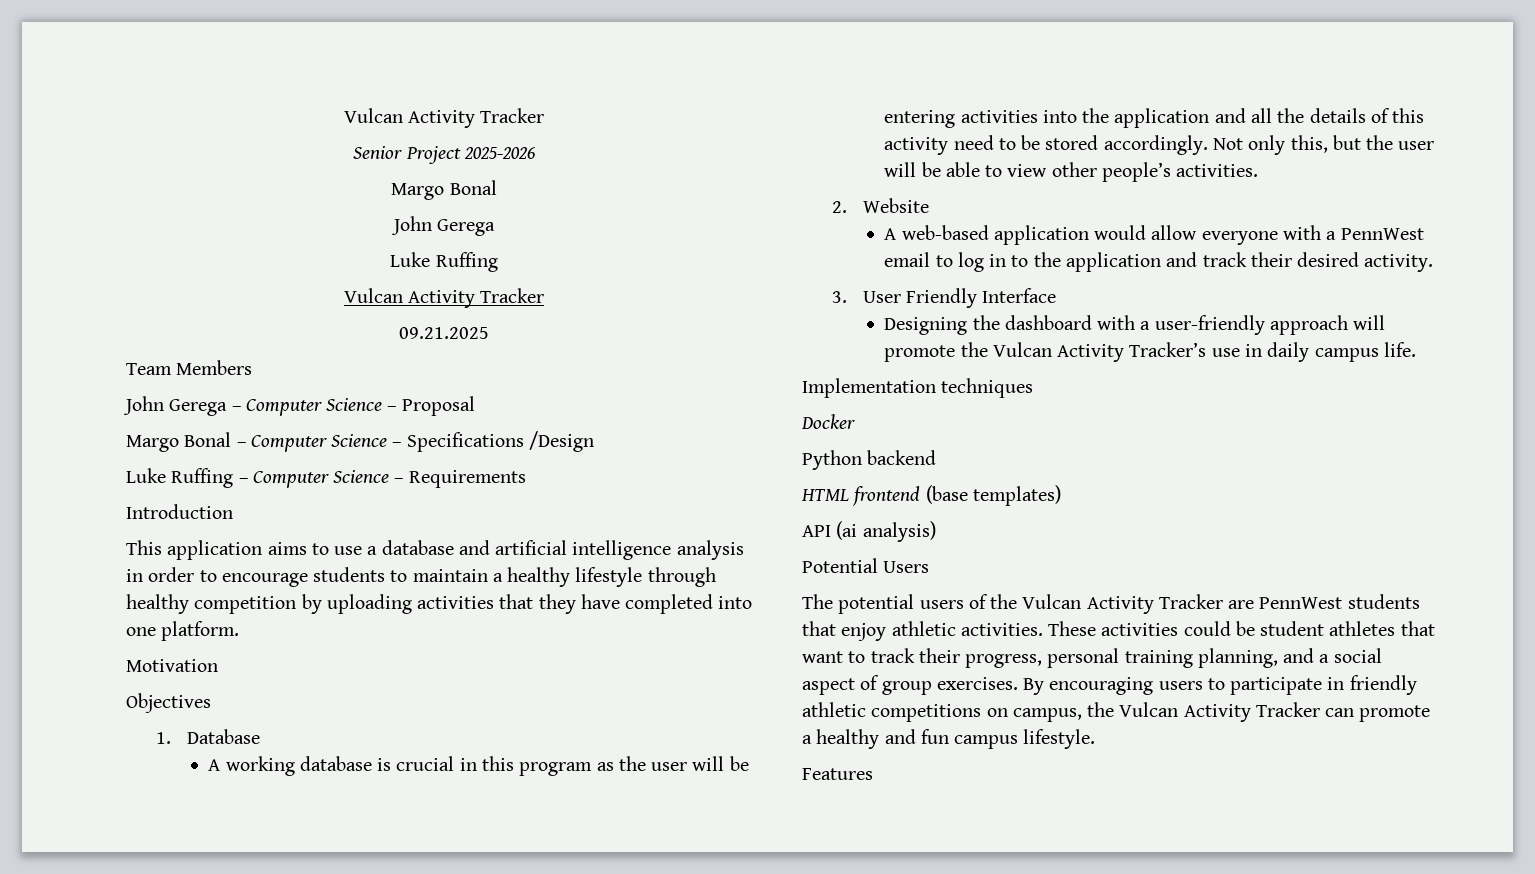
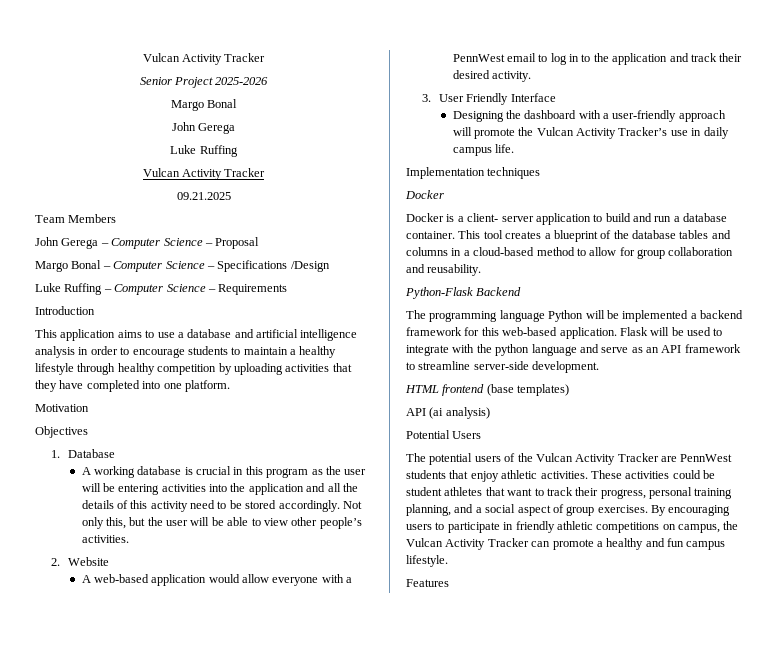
- Python backend
+ Docker is a client- server application to build and run a database container. This tool creates a blueprint of the database tables and columns in a cloud-based method to allow for group collaboration and reusability.
+ Python-Flask Backend
+ The programming language Python will be implemented a backend framework for this web-based application. Flask will be used to integrate with the python language and serve as an API framework to streamline server-side development.

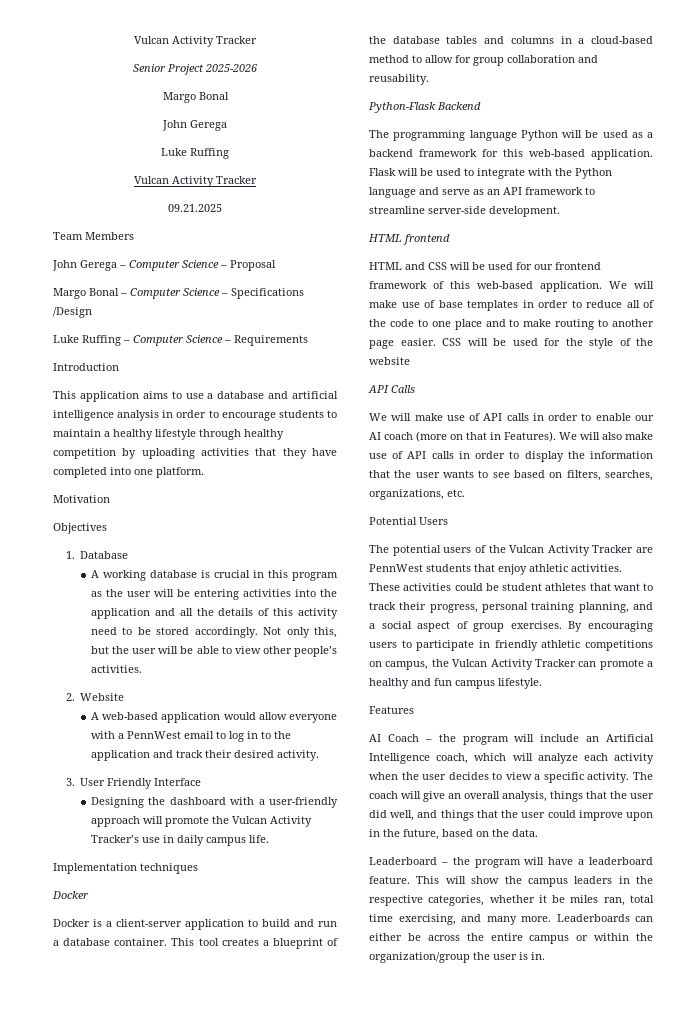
- Docker is a client- server application to build and run a database container.
+ Docker is a client-server application to build and run a database container.
- The programming language Python will be implemented a backend framework for this web-based application.
+ The programming language Python will be used as a backend framework for this web-based application.
- Flask will be used to integrate with the python language and serve as an API framework to streamline server-side development.
+ Flask will be used to integrate with the Python language and serve as an API framework to streamline server-side development.
- HTML frontend (base templates)
- API (ai analysis)
+ HTML frontend
+ HTML and CSS will be used for our frontend framework of this web-based application. We will make use of base templates in order to reduce all of the code to one place and to make routing to another page easier. CSS will be used for the style of the website
+ API Calls
+ We will make use of API calls in order to enable our AI coach (more on that in Features). We will also make use of API calls in order to display the information that the user wants to see based on filters, searches, organizations, etc.
+ AI Coach – the program will include an Artificial Intelligence coach, which will analyze each activity when the user decides to view a specific activity. The coach will give an overall analysis, things that the user did well, and things that the user could improve upon in the future, based on the data.
+ Leaderboard – the program will have a leaderboard feature. This will show the campus leaders in the respective categories, whether it be miles ran, total time exercising, and many more. Leaderboards can either be across the entire campus or within the organization/group the user is in.

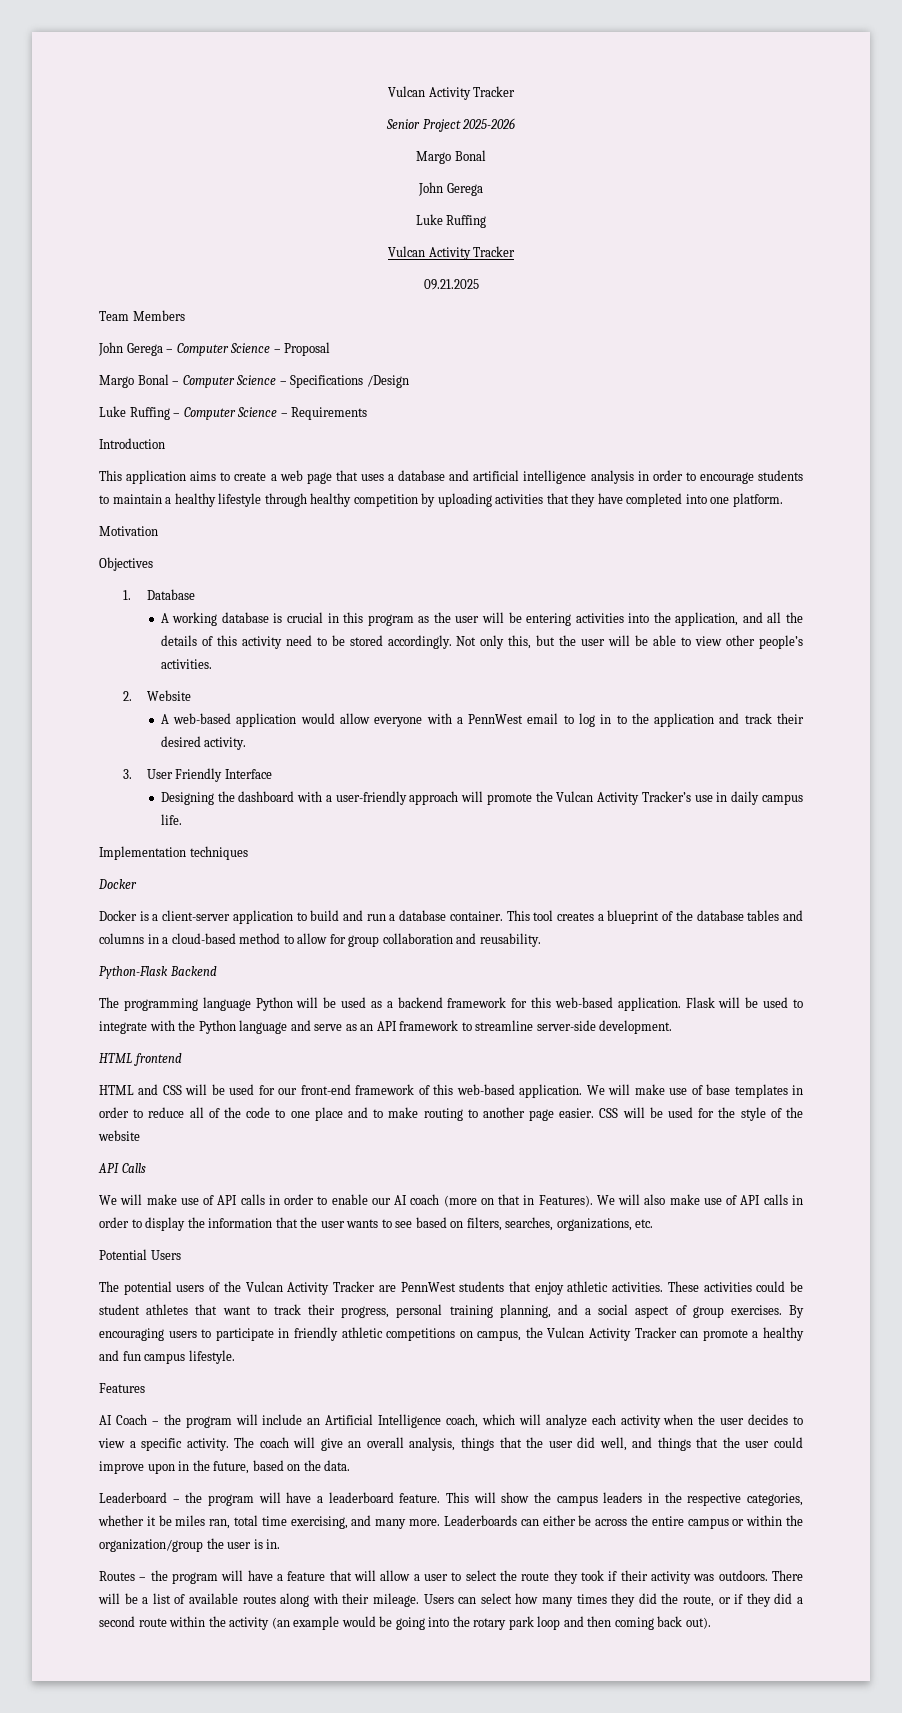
- This application aims to use a database and artificial intelligence analysis in order to encourage students to maintain a healthy lifestyle through healthy competition by uploading activities that they have completed into one platform.
+ This application aims to create a web page that uses a database and artificial intelligence analysis in order to encourage students to maintain a healthy lifestyle through healthy competition by uploading activities that they have completed into one platform.
- A working database is crucial in this program as the user will be entering activities into the application and all the details of this activity need to be stored accordingly.
+ A working database is crucial in this program as the user will be entering activities into the application, and all the details of this activity need to be stored accordingly.
- HTML and CSS will be used for our frontend framework of this web-based application.
+ HTML and CSS will be used for our front-end framework of this web-based application.
+ Routes – the program will have a feature that will allow a user to select the route they took if their activity was outdoors. There will be a list of available routes along with their mileage. Users can select how many times they did the route, or if they did a second route within the activity (an example would be going into the rotary park loop and then coming back out).

